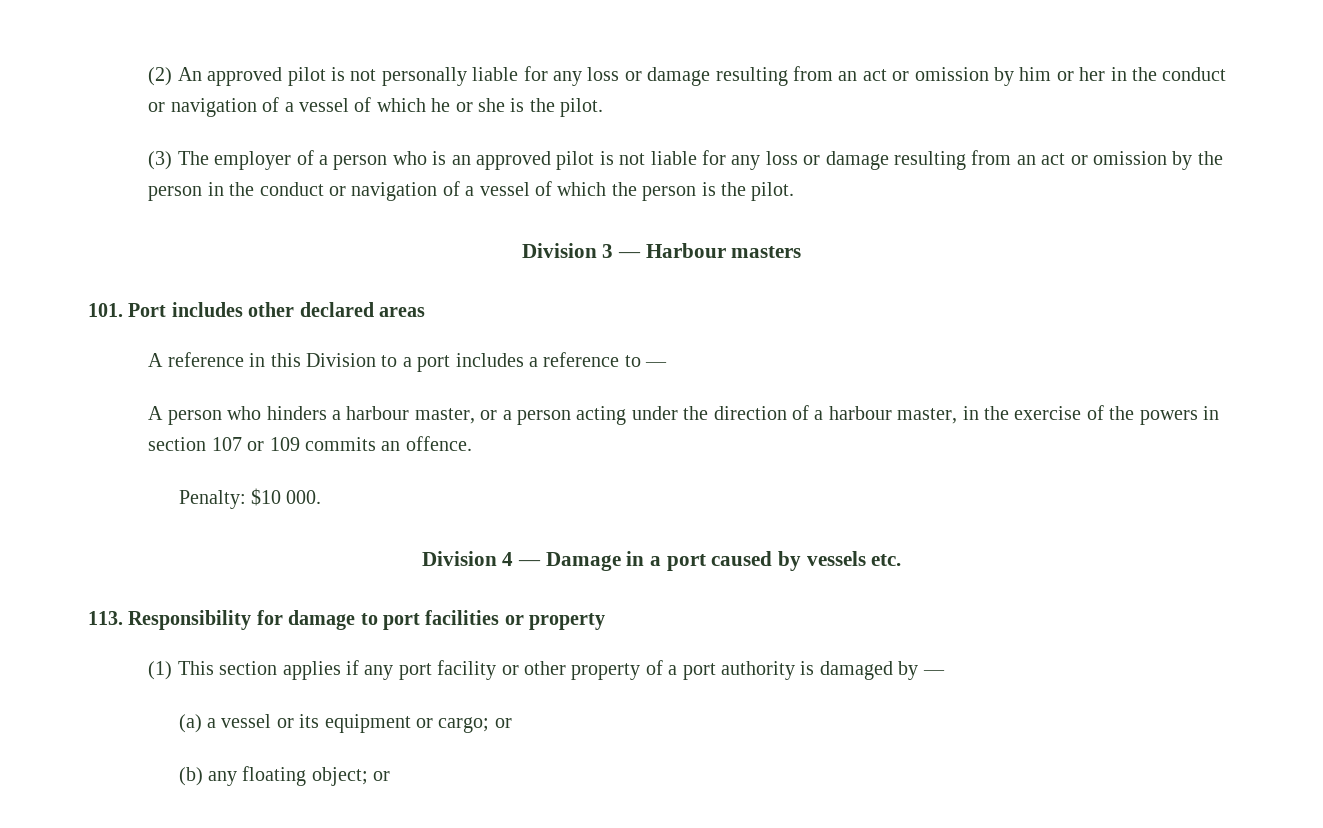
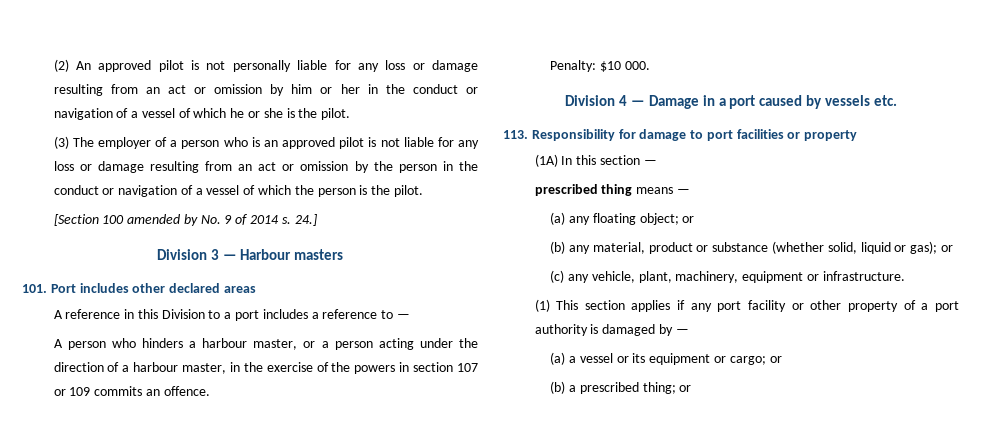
+ [Section 100 amended by No. 9 of 2014 s. 24.]
+ (1A) In this section —
+ prescribed thing means —
+ (a) any floating object; or
+ (b) any material, product or substance (whether solid, liquid or gas); or
+ (c) any vehicle, plant, machinery, equipment or infrastructure.
- (b) any floating object; or
+ (b) a prescribed thing; or

